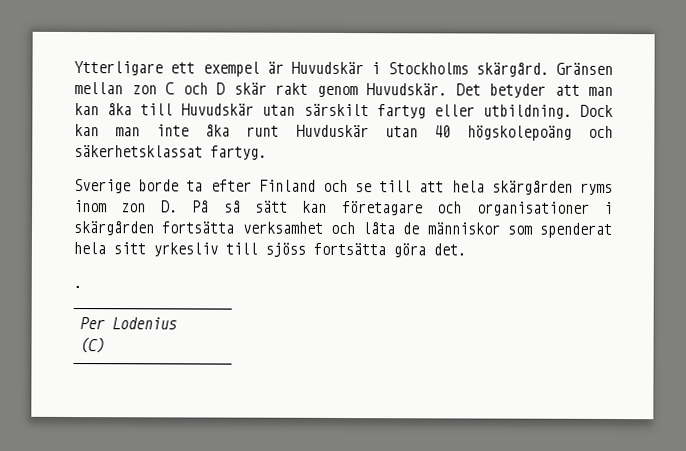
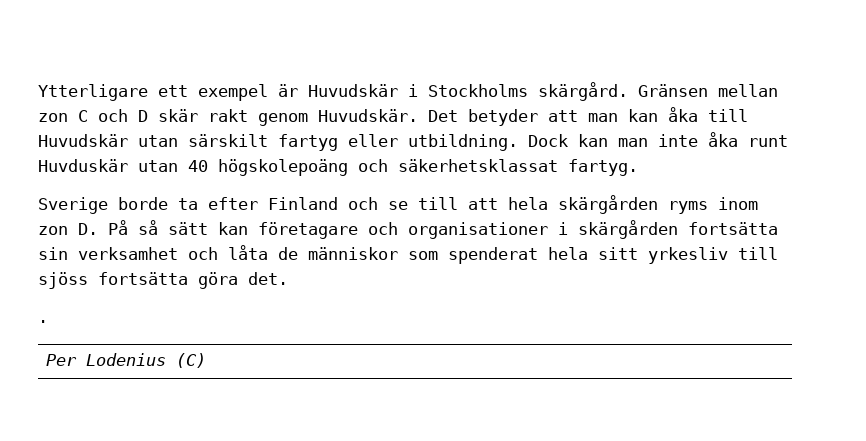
- Sverige borde ta efter Finland och se till att hela skärgården ryms inom zon D. På så sätt kan företagare och organisationer i skärgården fortsätta verksamhet och låta de människor som spenderat hela sitt yrkesliv till sjöss fortsätta göra det.
+ Sverige borde ta efter Finland och se till att hela skärgården ryms inom zon D. På så sätt kan företagare och organisationer i skärgården fortsätta sin verksamhet och låta de människor som spenderat hela sitt yrkesliv till sjöss fortsätta göra det.

